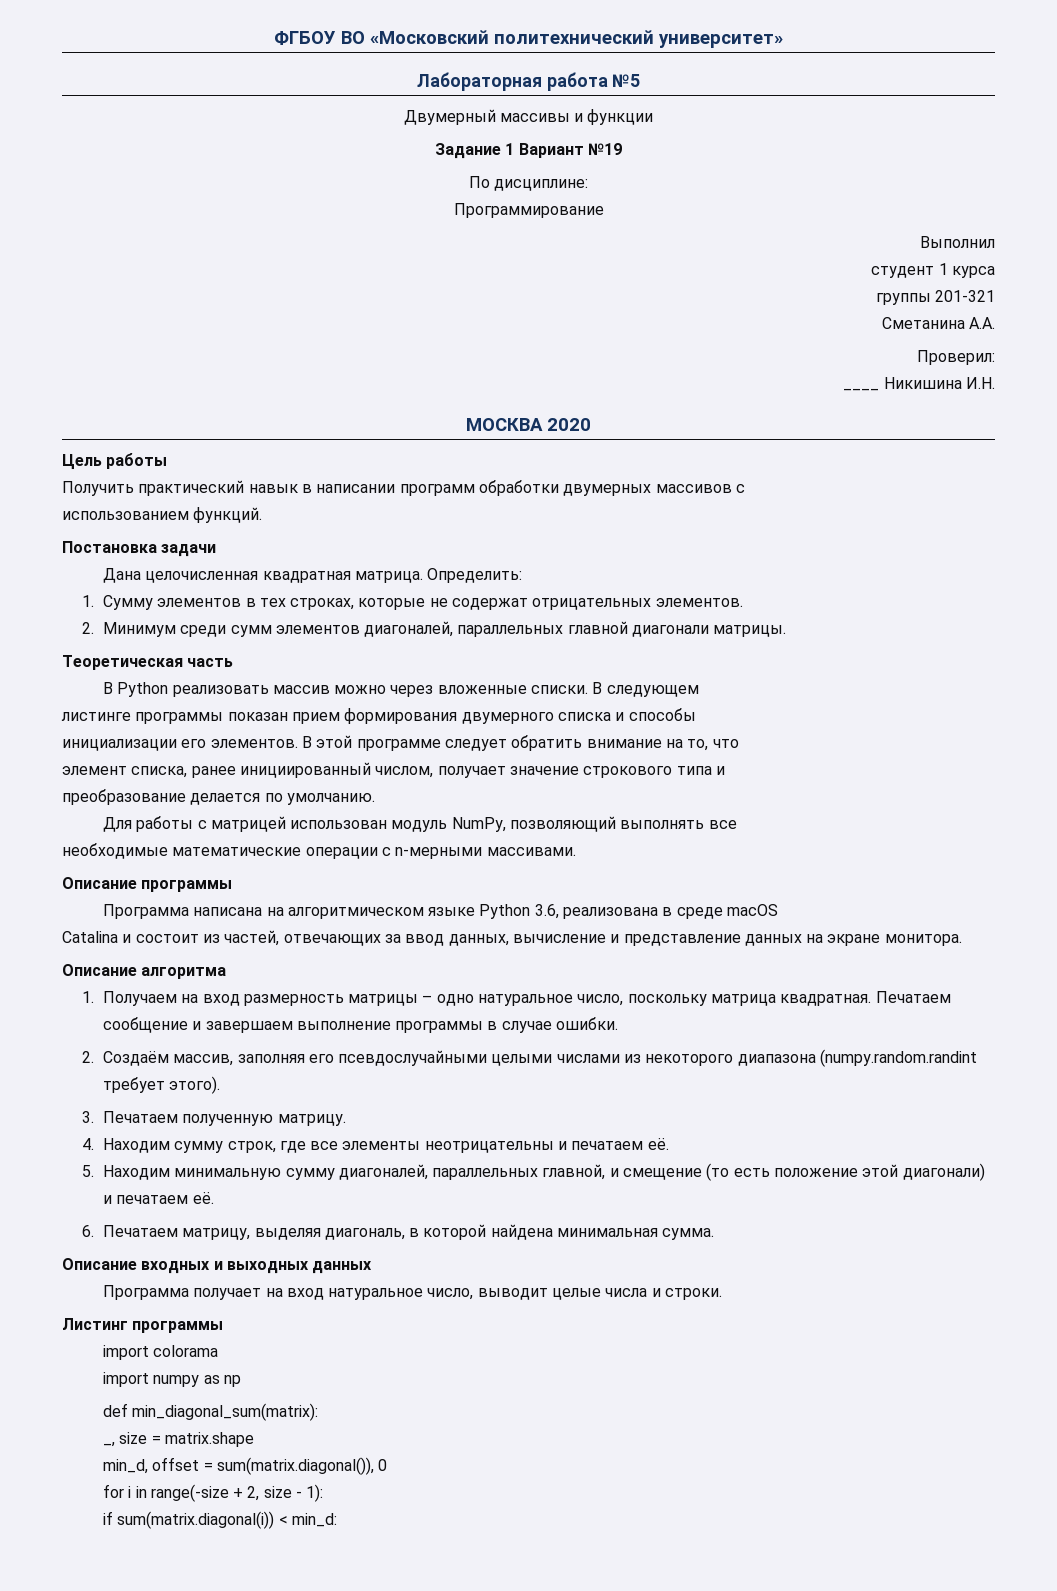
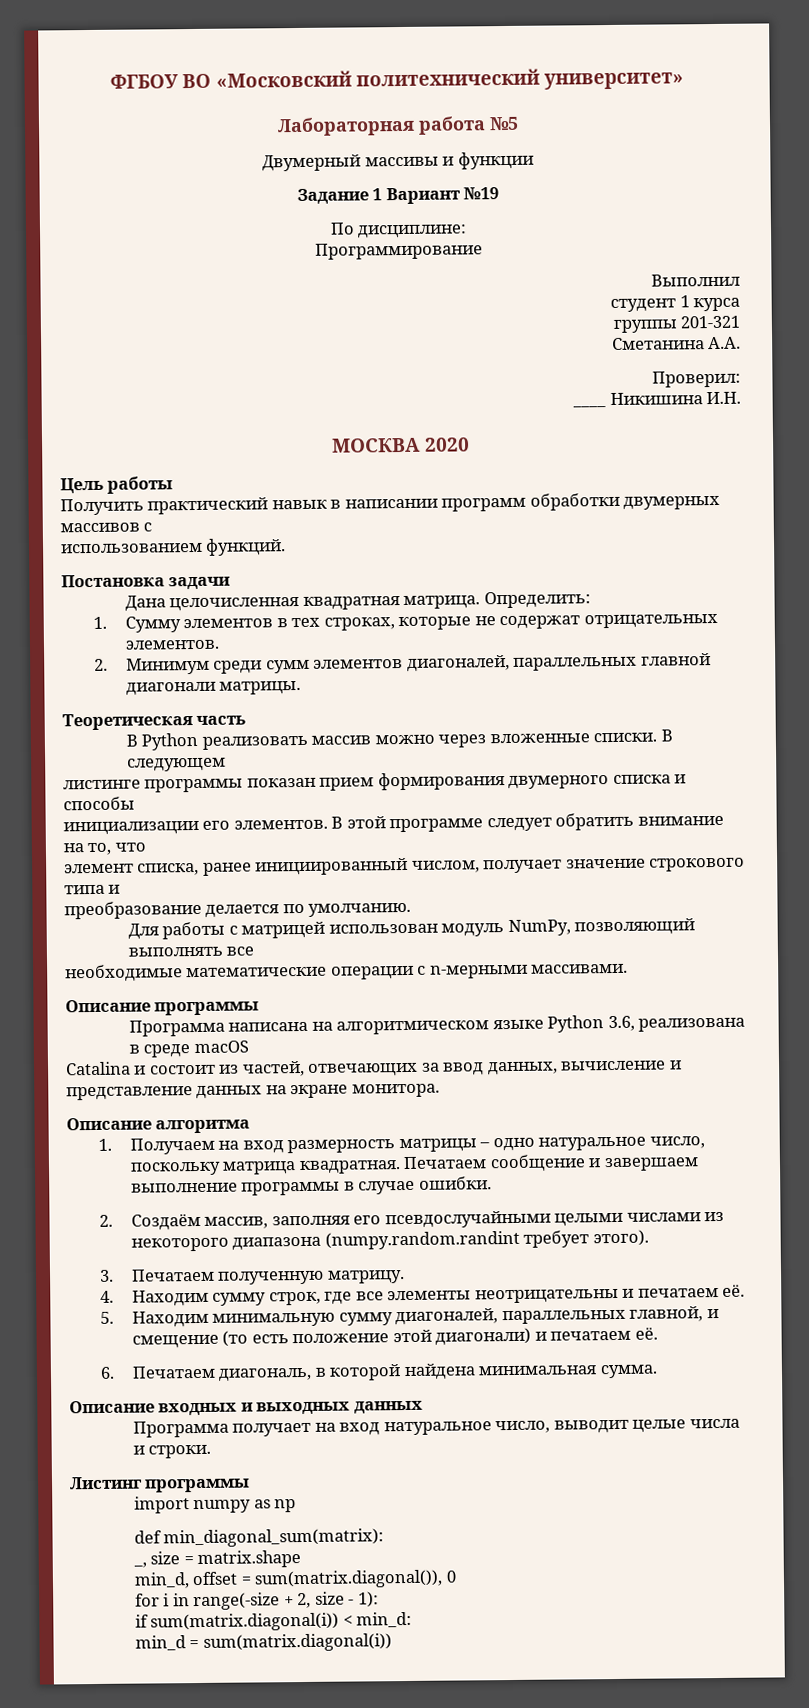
- 6. Печатаем матрицу, выделяя диагональ, в которой найдена минимальная сумма.
+ 6. Печатаем диагональ, в которой найдена минимальная сумма.
- import colorama
+ min_d = sum(matrix.diagonal(i))

